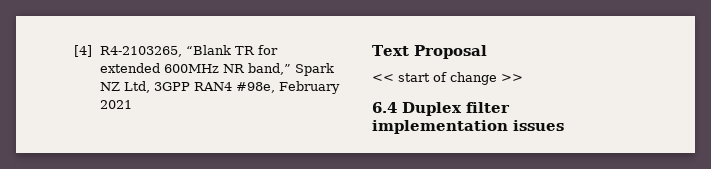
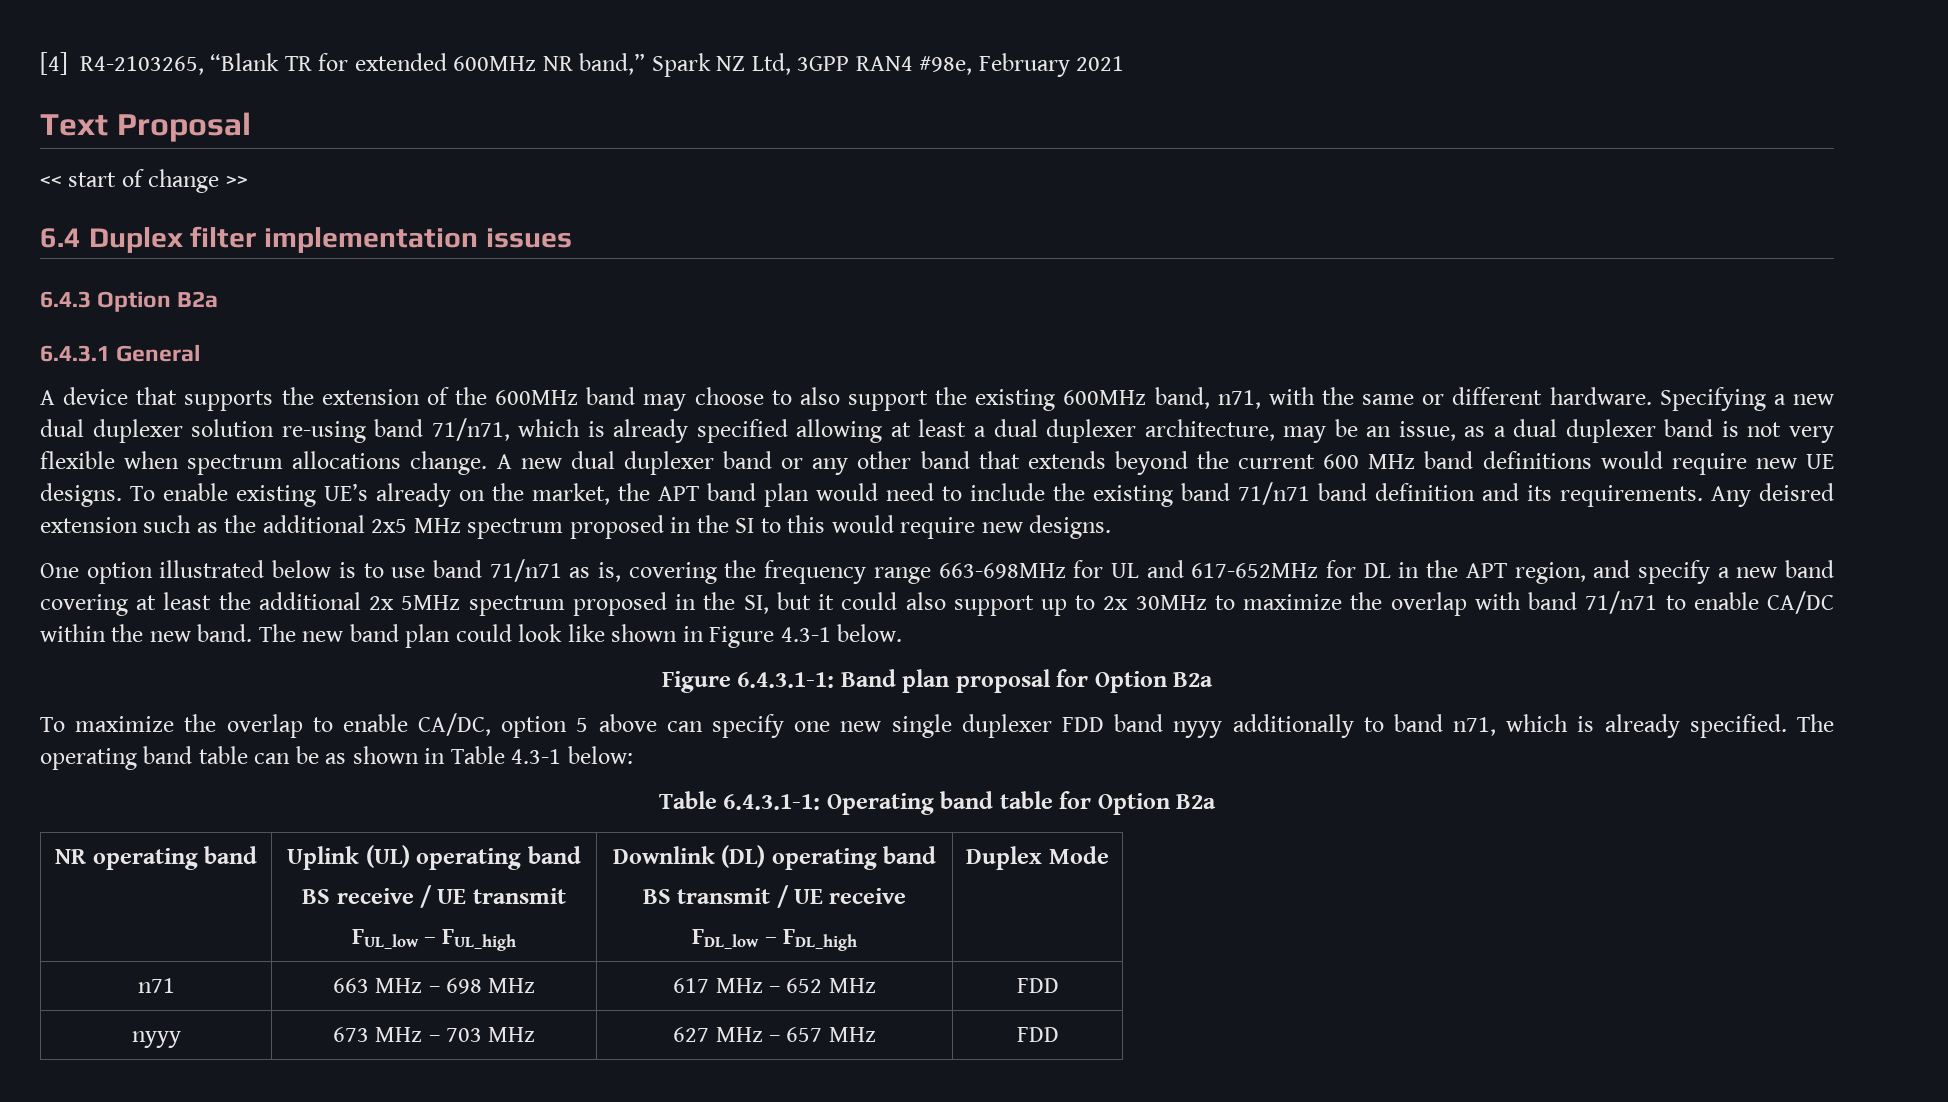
+ 6.4.3 Option B2a
+ 6.4.3.1 General
+ A device that supports the extension of the 600MHz band may choose to also support the existing 600MHz band, n71, with the same or different hardware. Specifying a new dual duplexer solution re-using band 71/n71, which is already specified allowing at least a dual duplexer architecture, may be an issue, as a dual duplexer band is not very flexible when spectrum allocations change. A new dual duplexer band or any other band that extends beyond the current 600 MHz band definitions would require new UE designs. To enable existing UE’s already on the market, the APT band plan would need to include the existing band 71/n71 band definition and its requirements. Any deisred extension such as the additional 2x5 MHz spectrum proposed in the SI to this would require new designs.
+ One option illustrated below is to use band 71/n71 as is, covering the frequency range 663-698MHz for UL and 617-652MHz for DL in the APT region, and specify a new band covering at least the additional 2x 5MHz spectrum proposed in the SI, but it could also support up to 2x 30MHz to maximize the overlap with band 71/n71 to enable CA/DC within the new band. The new band plan could look like shown in Figure 4.3-1 below.
+ Figure 6.4.3.1-1: Band plan proposal for Option B2a
+ To maximize the overlap to enable CA/DC, option 5 above can specify one new single duplexer FDD band nyyy additionally to band n71, which is already specified. The operating band table can be as shown in Table 4.3-1 below:
+ Table 6.4.3.1-1: Operating band table for Option B2a
+ NR operating band | Uplink (UL) operating band
+ BS receive / UE transmit
+ FUL_low – FUL_high | Downlink (DL) operating band
+ BS transmit / UE receive
+ FDL_low – FDL_high | Duplex Mode
+ n71 | 663 MHz – 698 MHz | 617 MHz – 652 MHz | FDD
+ nyyy | 673 MHz – 703 MHz | 627 MHz – 657 MHz | FDD

